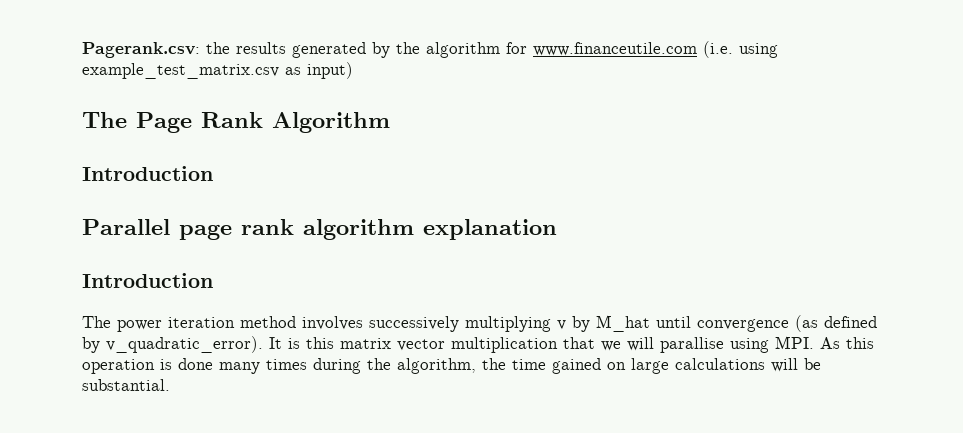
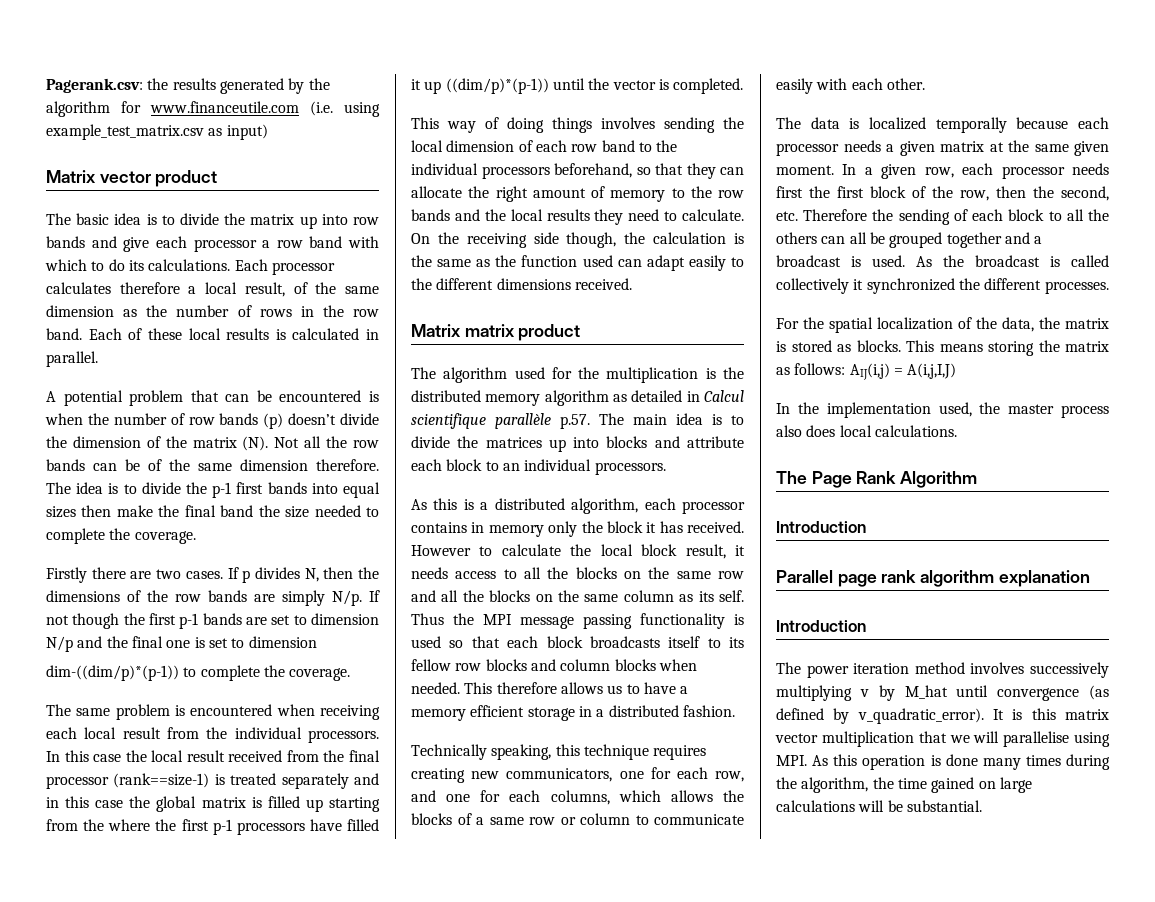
+ Matrix vector product
+ The basic idea is to divide the matrix up into row bands and give each processor a row band with which to do its calculations. Each processor calculates therefore a local result, of the same dimension as the number of rows in the row band. Each of these local results is calculated in parallel.
+ A potential problem that can be encountered is when the number of row bands (p) doesn’t divide the dimension of the matrix (N). Not all the row bands can be of the same dimension therefore. The idea is to divide the p-1 first bands into equal sizes then make the final band the size needed to complete the coverage.
+ Firstly there are two cases. If p divides N, then the dimensions of the row bands are simply N/p. If not though the first p-1 bands are set to dimension N/p and the final one is set to dimension
+ dim-((dim/p)*(p-1)) to complete the coverage.
+ The same problem is encountered when receiving each local result from the individual processors. In this case the local result received from the final processor (rank==size-1) is treated separately and in this case the global matrix is filled up starting from the where the first p-1 processors have filled it up ((dim/p)*(p-1)) until the vector is completed.
+ This way of doing things involves sending the local dimension of each row band to the individual processors beforehand, so that they can allocate the right amount of memory to the row bands and the local results they need to calculate. On the receiving side though, the calculation is the same as the function used can adapt easily to the different dimensions received.
+ Matrix matrix product
+ The algorithm used for the multiplication is the distributed memory algorithm as detailed in Calcul scientifique parallèle p.57. The main idea is to divide the matrices up into blocks and attribute each block to an individual processors.
+ As this is a distributed algorithm, each processor contains in memory only the block it has received. However to calculate the local block result, it needs access to all the blocks on the same row and all the blocks on the same column as its self. Thus the MPI message passing functionality is used so that each block broadcasts itself to its fellow row blocks and column blocks when needed. This therefore allows us to have a memory efficient storage in a distributed fashion.
+ Technically speaking, this technique requires creating new communicators, one for each row, and one for each columns, which allows the blocks of a same row or column to communicate easily with each other.
+ The data is localized temporally because each processor needs a given matrix at the same given moment. In a given row, each processor needs first the first block of the row, then the second, etc. Therefore the sending of each block to all the others can all be grouped together and a broadcast is used. As the broadcast is called collectively it synchronized the different processes.
+ For the spatial localization of the data, the matrix is stored as blocks. This means storing the matrix as follows: AIJ(i,j) = A(i,j,I,J)
+ In the implementation used, the master process also does local calculations.
- It is this matrix vector multiplication that we will parallise using MPI. As this operation is done many times during the algorithm, the time gained on large calculations will be substantial.
+ It is this matrix vector multiplication that we will parallelise using MPI. As this operation is done many times during the algorithm, the time gained on large calculations will be substantial.

